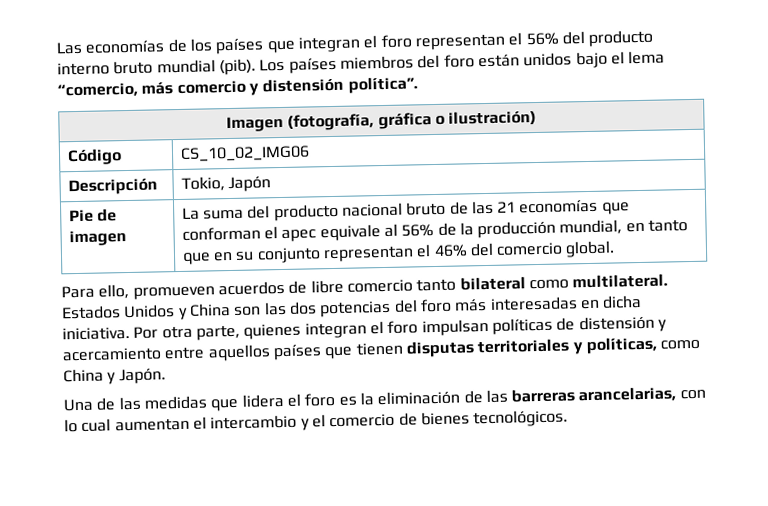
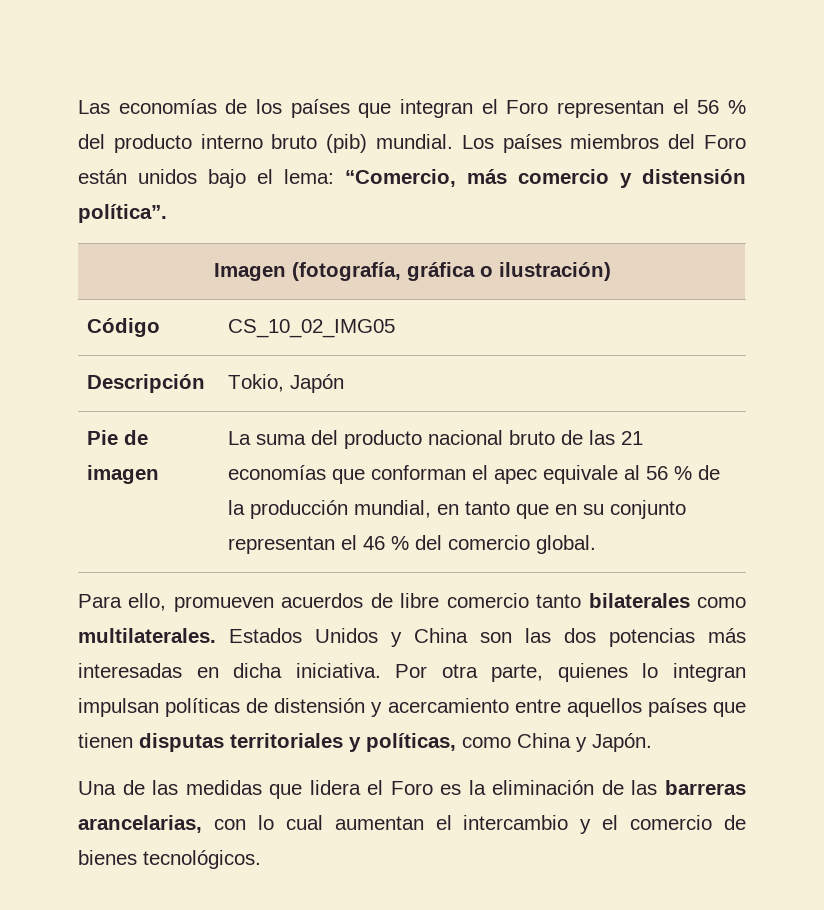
- Las economías de los países que integran el foro representan el 56% del producto interno bruto mundial (pib).
+ Las economías de los países que integran el Foro representan el 56 % del producto interno bruto (pib) mundial.
- Los países miembros del foro están unidos bajo el lema “comercio, más comercio y distensión política”.
+ Los países miembros del Foro están unidos bajo el lema: “Comercio, más comercio y distensión política”.
- Código | CS_10_02_IMG06
+ Código | CS_10_02_IMG05
- Pie de imagen | La suma del producto nacional bruto de las 21 economías que conforman el apec equivale al 56% de la producción mundial, en tanto que en su conjunto representan el 46% del comercio global.
+ Pie de imagen | La suma del producto nacional bruto de las 21 economías que conforman el apec equivale al 56 % de la producción mundial, en tanto que en su conjunto representan el 46 % del comercio global.
- Para ello, promueven acuerdos de libre comercio tanto bilateral como multilateral.
+ Para ello, promueven acuerdos de libre comercio tanto bilaterales como multilaterales.
- Estados Unidos y China son las dos potencias del foro más interesadas en dicha iniciativa.
+ Estados Unidos y China son las dos potencias más interesadas en dicha iniciativa.
- Por otra parte, quienes integran el foro impulsan políticas de distensión y acercamiento entre aquellos países que tienen disputas territoriales y políticas, como China y Japón.
+ Por otra parte, quienes lo integran impulsan políticas de distensión y acercamiento entre aquellos países que tienen disputas territoriales y políticas, como China y Japón.
- Una de las medidas que lidera el foro es la eliminación de las barreras arancelarias, con lo cual aumentan el intercambio y el comercio de bienes tecnológicos.
+ Una de las medidas que lidera el Foro es la eliminación de las barreras arancelarias, con lo cual aumentan el intercambio y el comercio de bienes tecnológicos.

